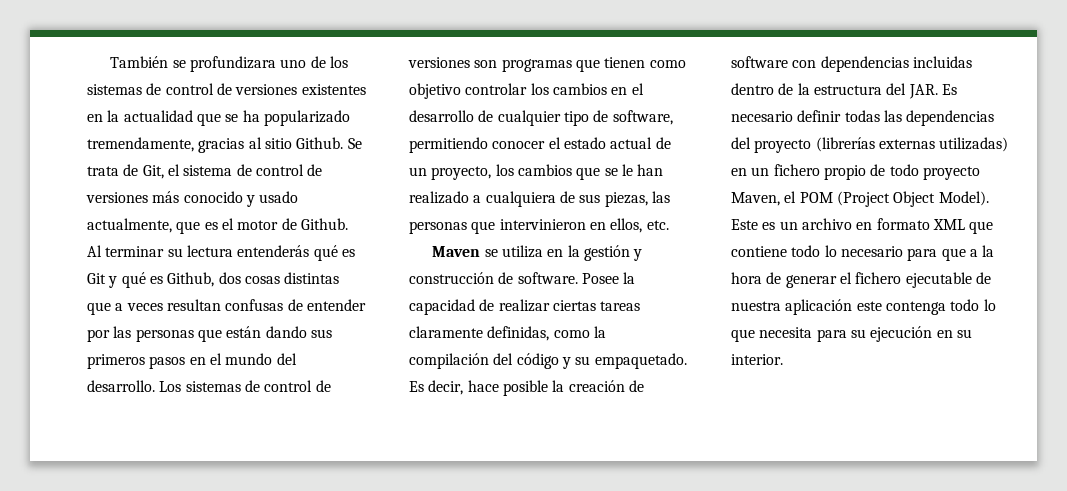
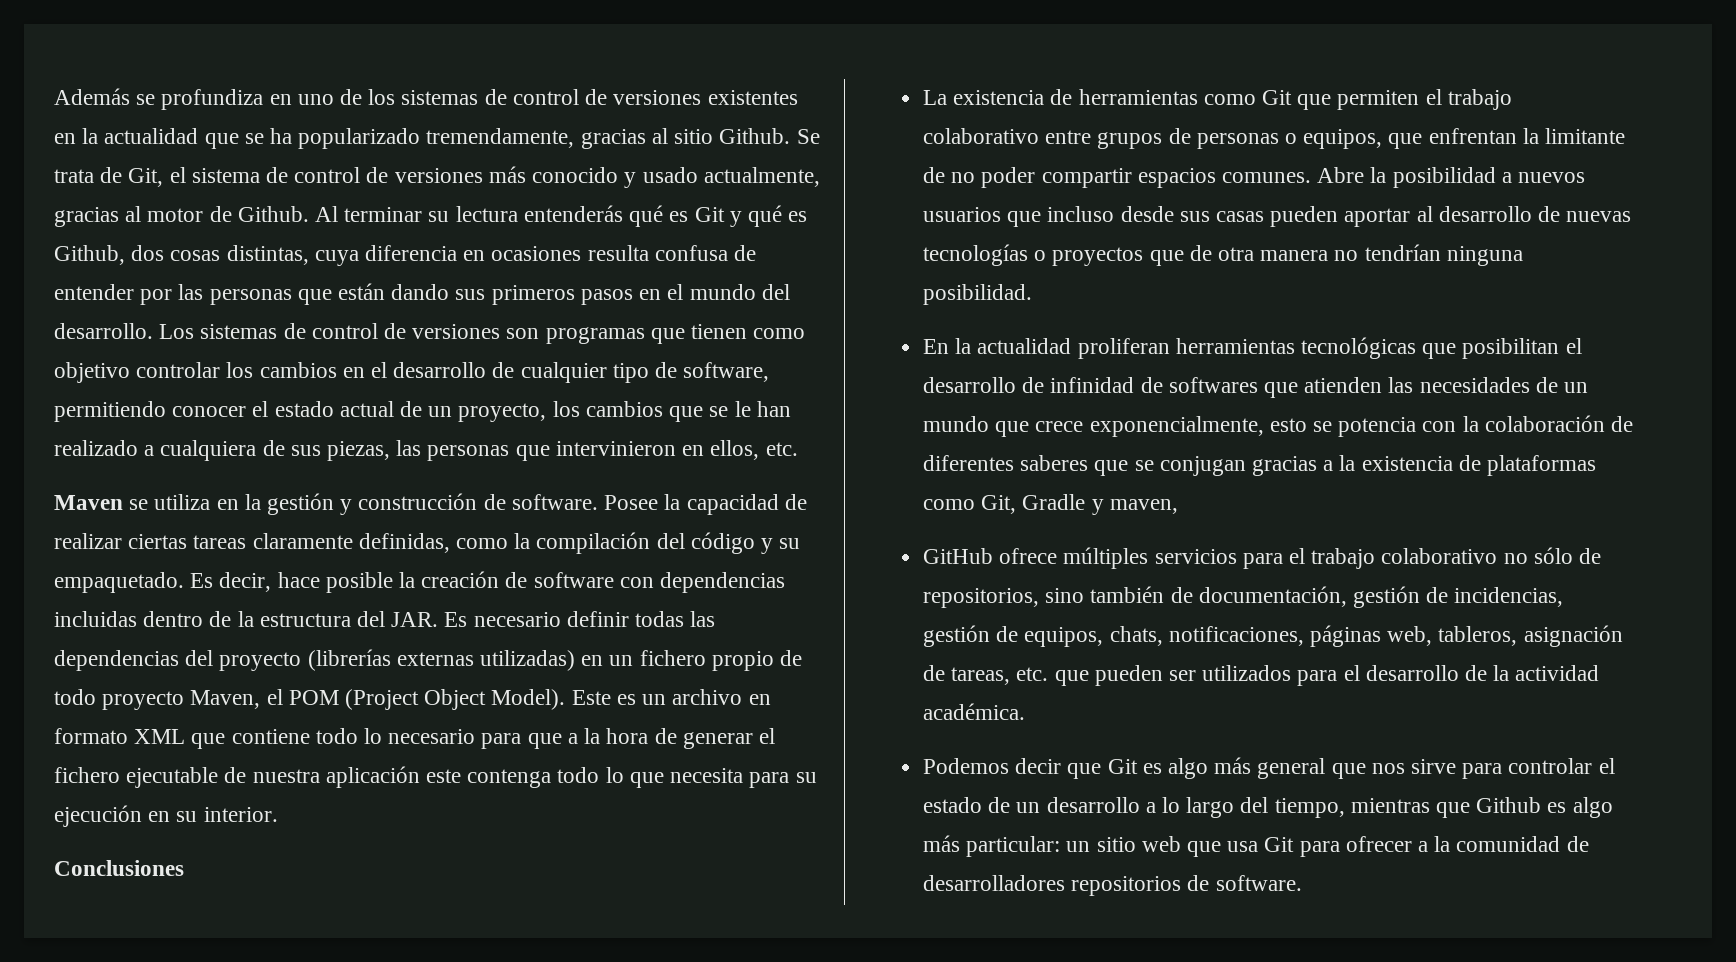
- También se profundizara uno de los sistemas de control de versiones existentes en la actualidad que se ha popularizado tremendamente, gracias al sitio Github.
+ Además se profundiza en uno de los sistemas de control de versiones existentes en la actualidad que se ha popularizado tremendamente, gracias al sitio Github.
- Se trata de Git, el sistema de control de versiones más conocido y usado actualmente, que es el motor de Github.
+ Se trata de Git, el sistema de control de versiones más conocido y usado actualmente, gracias al motor de Github.
- Al terminar su lectura entenderás qué es Git y qué es Github, dos cosas distintas que a veces resultan confusas de entender por las personas que están dando sus primeros pasos en el mundo del desarrollo.
+ Al terminar su lectura entenderás qué es Git y qué es Github, dos cosas distintas, cuya diferencia en ocasiones resulta confusa de entender por las personas que están dando sus primeros pasos en el mundo del desarrollo.
+ Conclusiones
+ La existencia de herramientas como Git que permiten el trabajo colaborativo entre grupos de personas o equipos, que enfrentan la limitante de no poder compartir espacios comunes. Abre la posibilidad a nuevos usuarios que incluso desde sus casas pueden aportar al desarrollo de nuevas tecnologías o proyectos que de otra manera no tendrían ninguna posibilidad.
+ En la actualidad proliferan herramientas tecnológicas que posibilitan el desarrollo de infinidad de softwares que atienden las necesidades de un mundo que crece exponencialmente, esto se potencia con la colaboración de diferentes saberes que se conjugan gracias a la existencia de plataformas como Git, Gradle y maven,
+ GitHub ofrece múltiples servicios para el trabajo colaborativo no sólo de repositorios, sino también de documentación, gestión de incidencias, gestión de equipos, chats, notificaciones, páginas web, tableros, asignación de tareas, etc. que pueden ser utilizados para el desarrollo de la actividad académica.
+ Podemos decir que Git es algo más general que nos sirve para controlar el estado de un desarrollo a lo largo del tiempo, mientras que Github es algo más particular: un sitio web que usa Git para ofrecer a la comunidad de desarrolladores repositorios de software.

